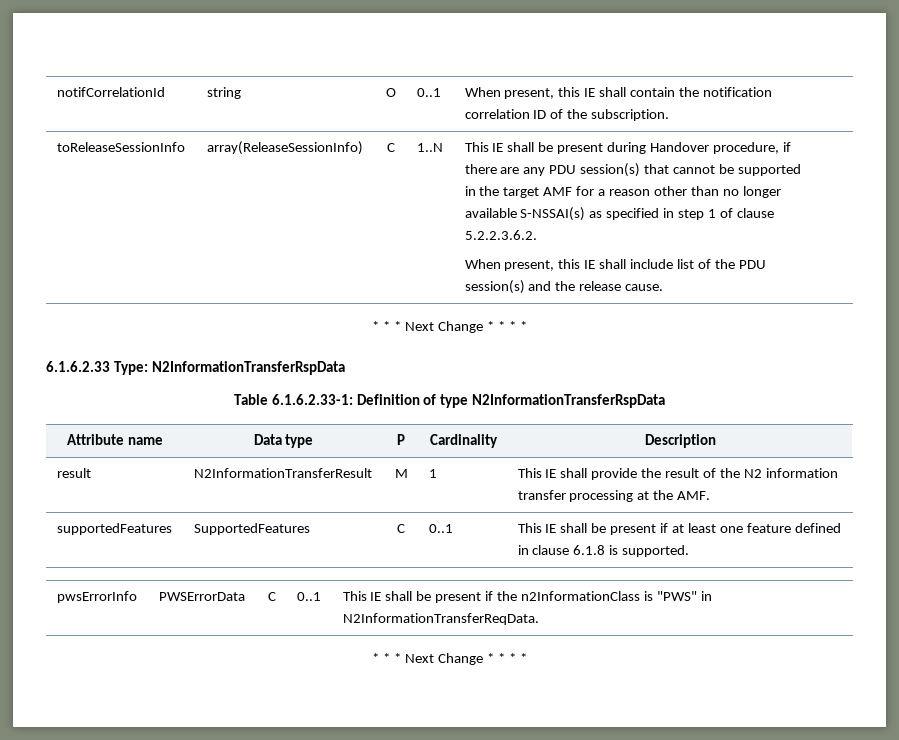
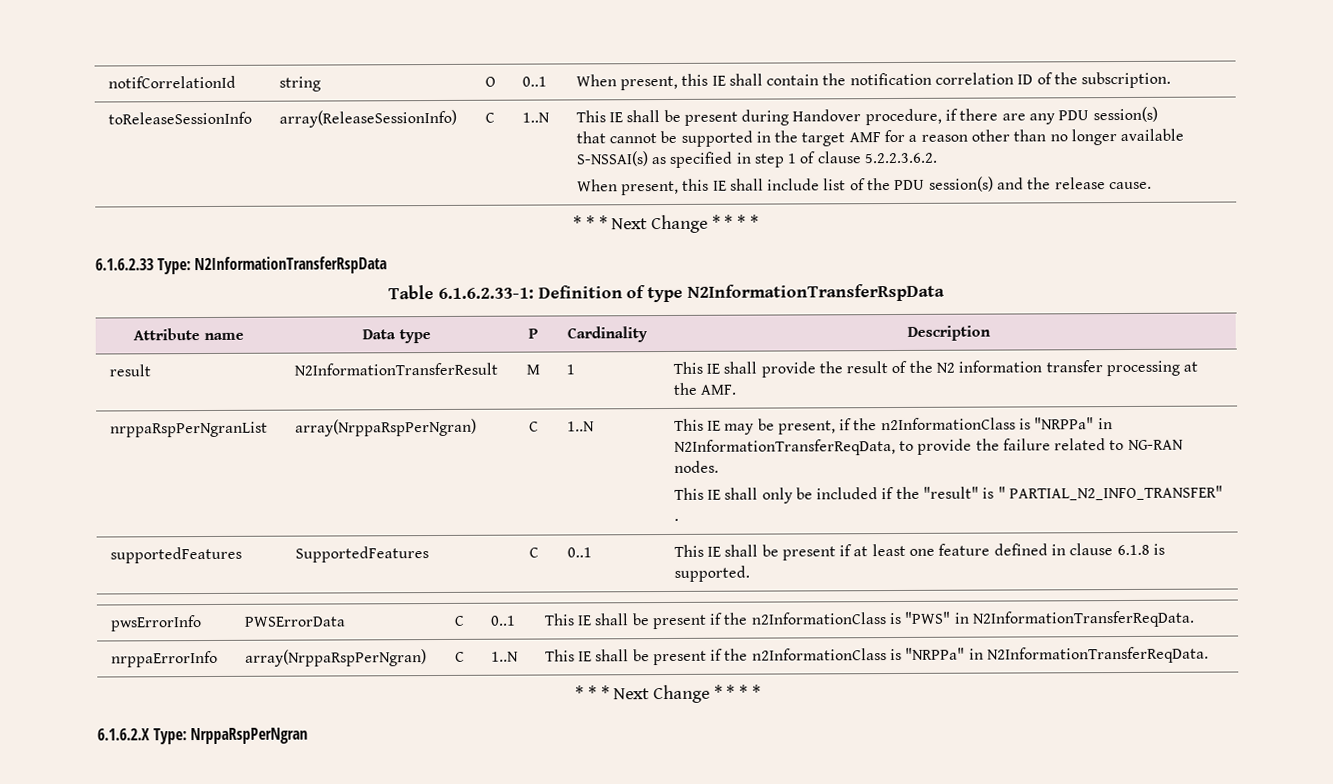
+ nrppaRspPerNgranList | array(NrppaRspPerNgran) | C | 1..N | This IE may be present, if the n2InformationClass is "NRPPa" in N2InformationTransferReqData, to provide the failure related to NG-RAN nodes.
+ This IE shall only be included if the "result" is " PARTIAL_N2_INFO_TRANSFER" .
  pwsErrorInfo | PWSErrorData | C | 0..1 | This IE shall be present if the n2InformationClass is "PWS" in N2InformationTransferReqData.
+ nrppaErrorInfo | array(NrppaRspPerNgran) | C | 1..N | This IE shall be present if the n2InformationClass is "NRPPa" in N2InformationTransferReqData.
  * * * Next Change * * * *
+ 6.1.6.2.X Type: NrppaRspPerNgran

